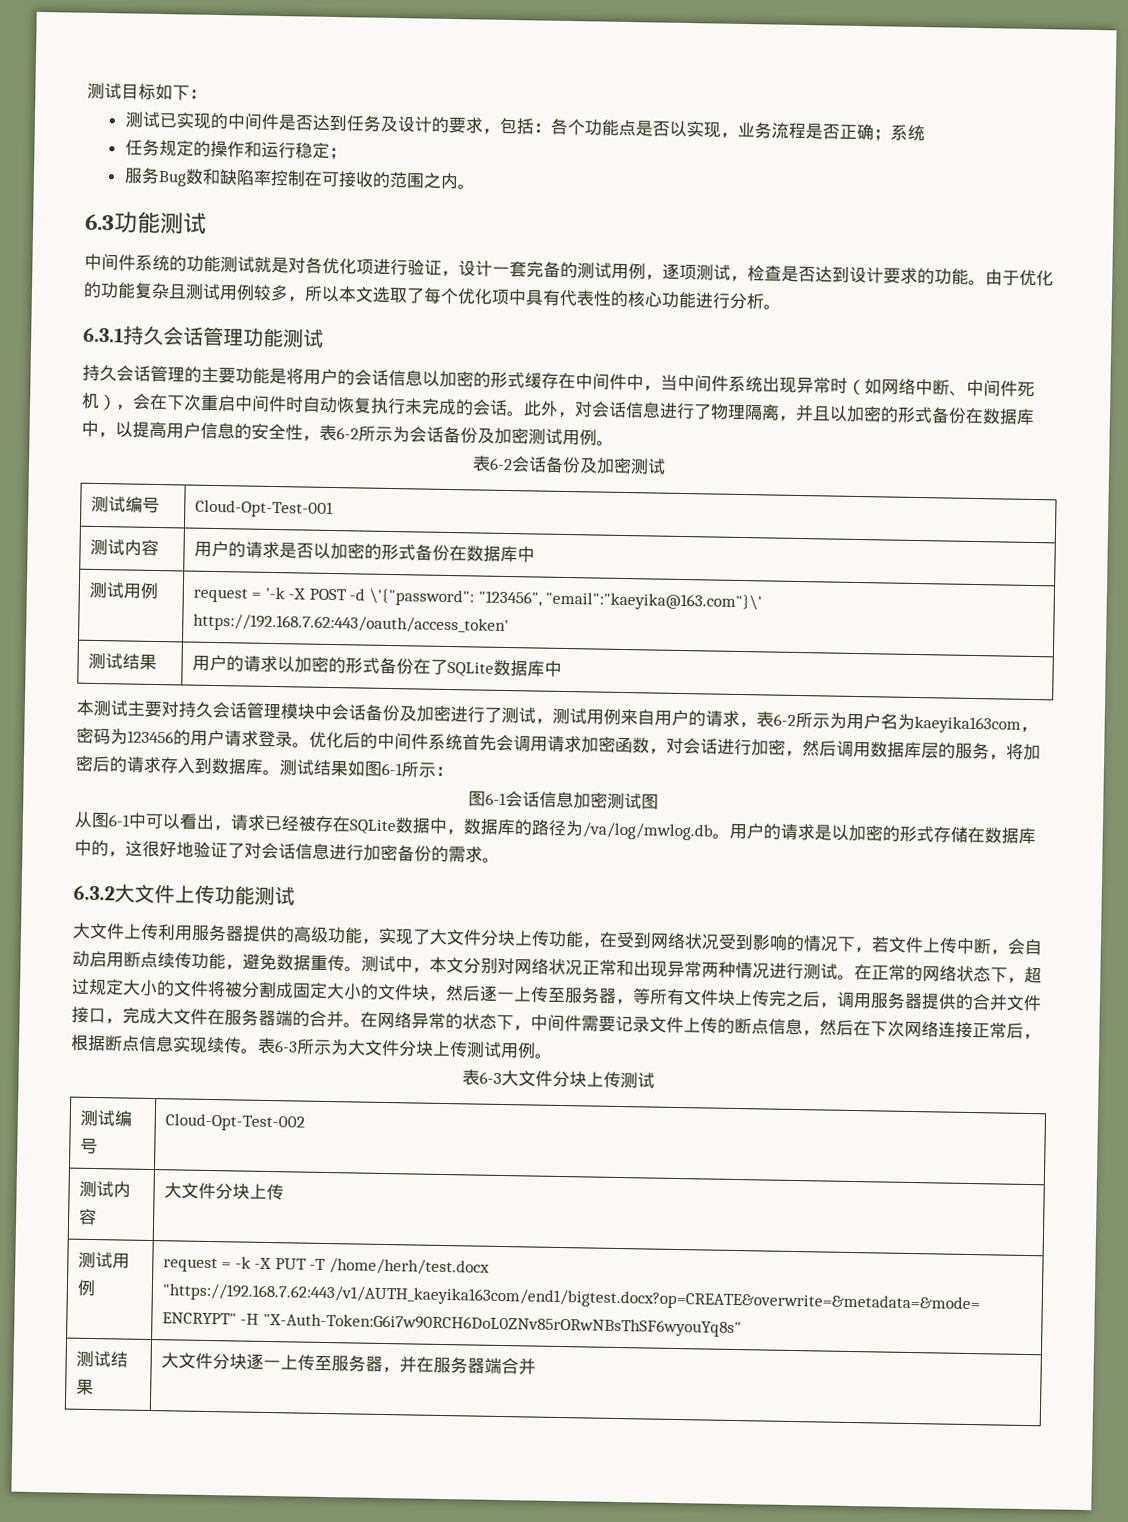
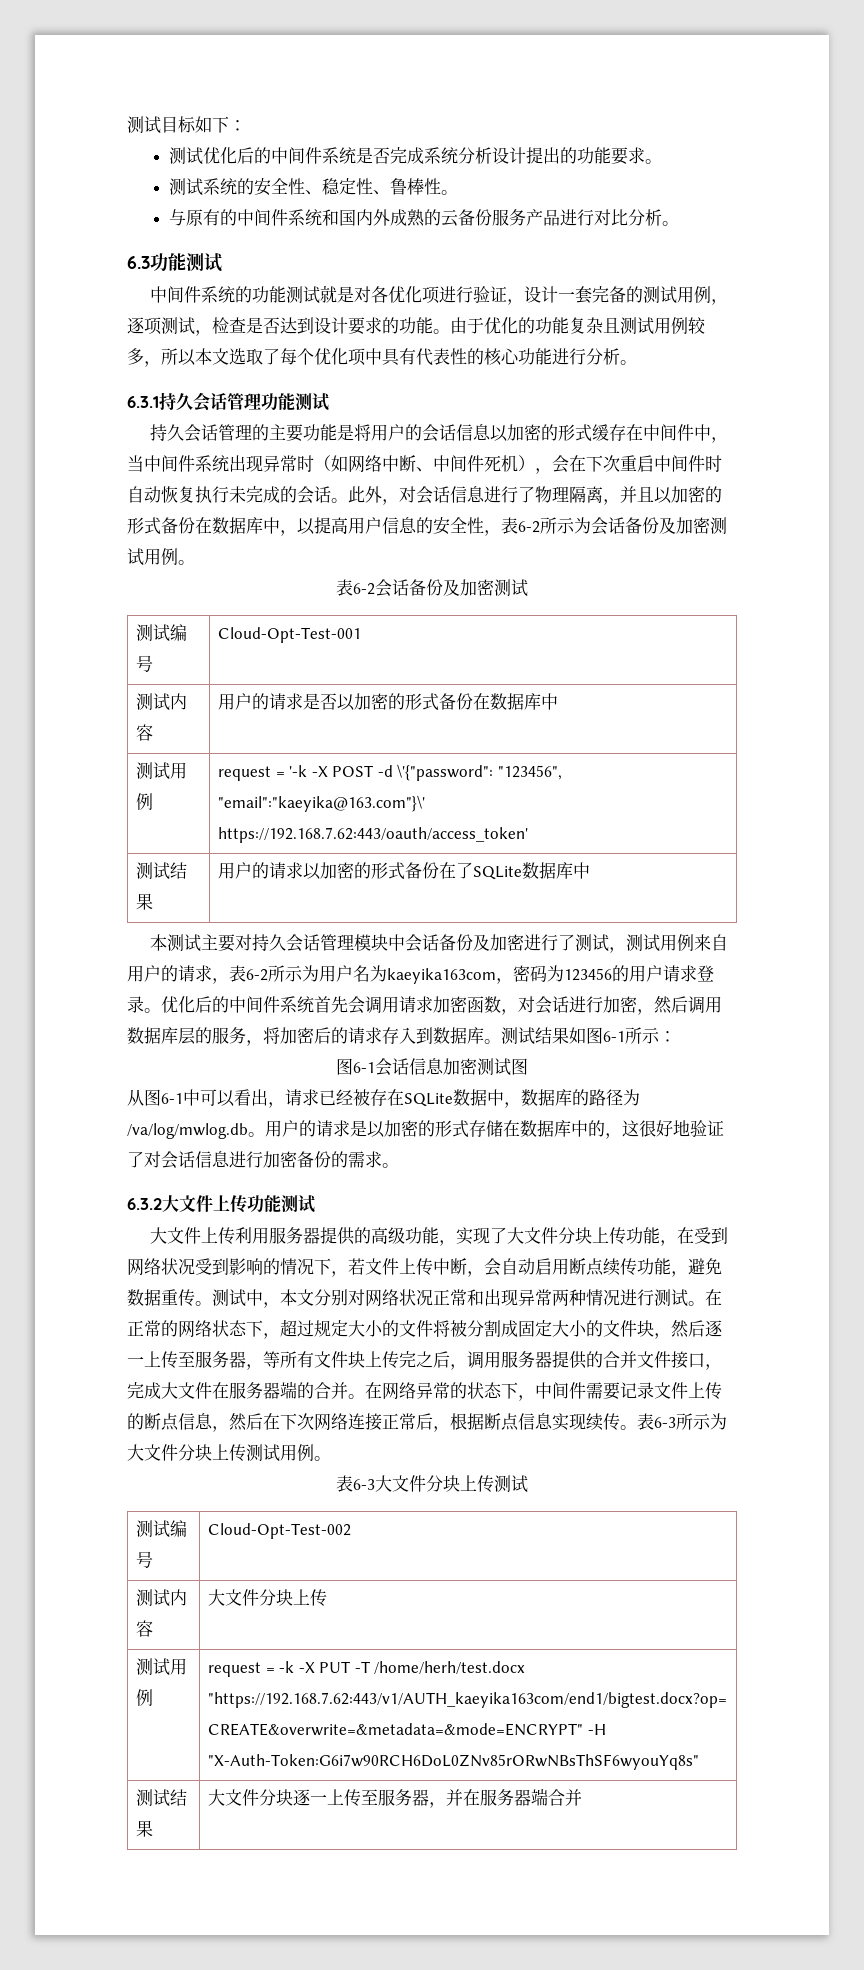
- 测试已实现的中间件是否达到任务及设计的要求，包括：各个功能点是否以实现，业务流程是否正确；系统
- 任务规定的操作和运行稳定；
- 服务Bug数和缺陷率控制在可接收的范围之内。
+ 测试优化后的中间件系统是否完成系统分析设计提出的功能要求。
+ 测试系统的安全性、稳定性、鲁棒性。
+ 与原有的中间件系统和国内外成熟的云备份服务产品进行对比分析。

